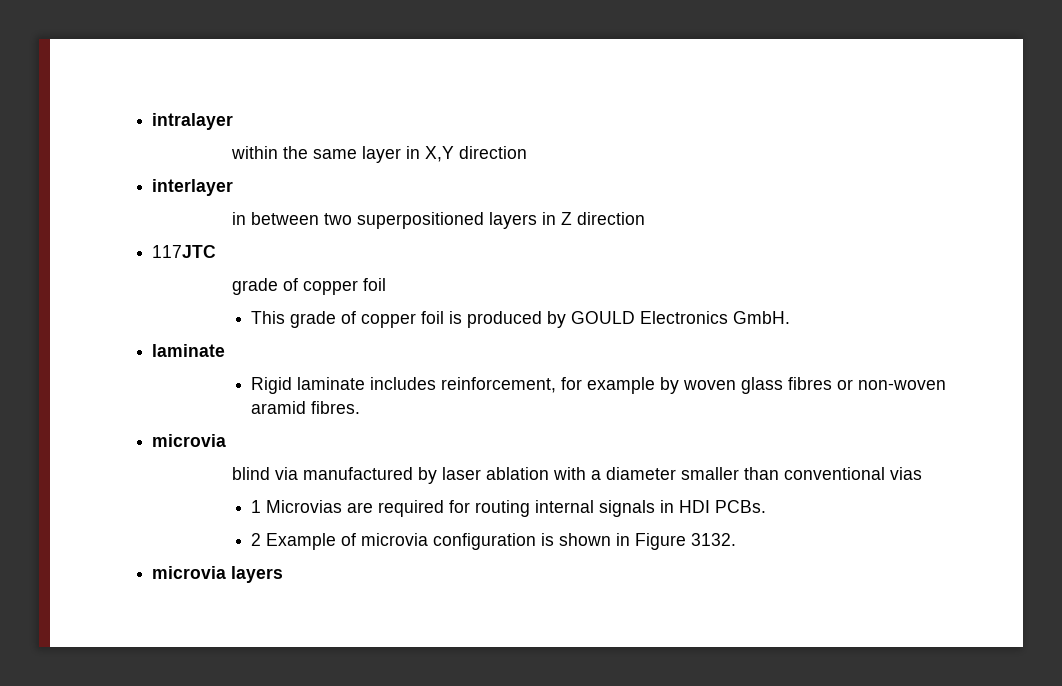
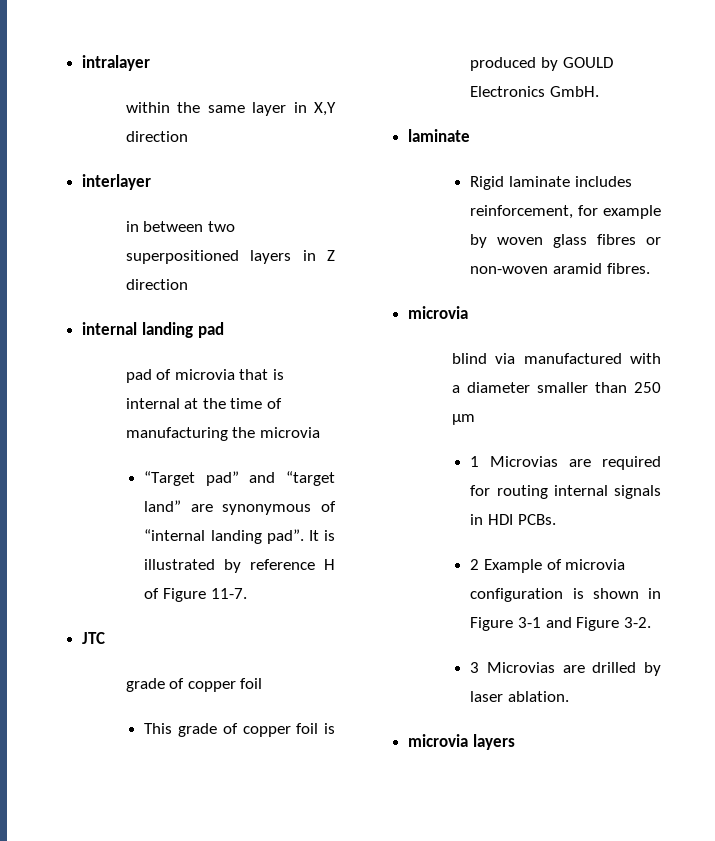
- 117JTC
+ internal landing pad
+ pad of microvia that is internal at the time of manufacturing the microvia
+ “Target pad” and “target land” are synonymous of “internal landing pad”. It is illustrated by reference H of Figure 11-7.
+ JTC
- blind via manufactured by laser ablation with a diameter smaller than conventional vias
+ blind via manufactured with a diameter smaller than 250 µm
- 2 Example of microvia configuration is shown in Figure 3132.
+ 2 Example of microvia configuration is shown in Figure 3-1 and Figure 3-2.
+ 3 Microvias are drilled by laser ablation.

